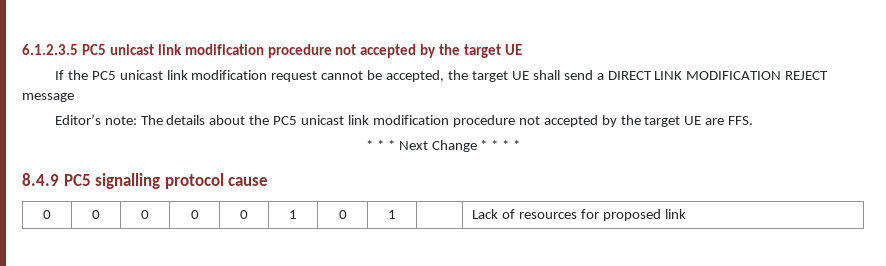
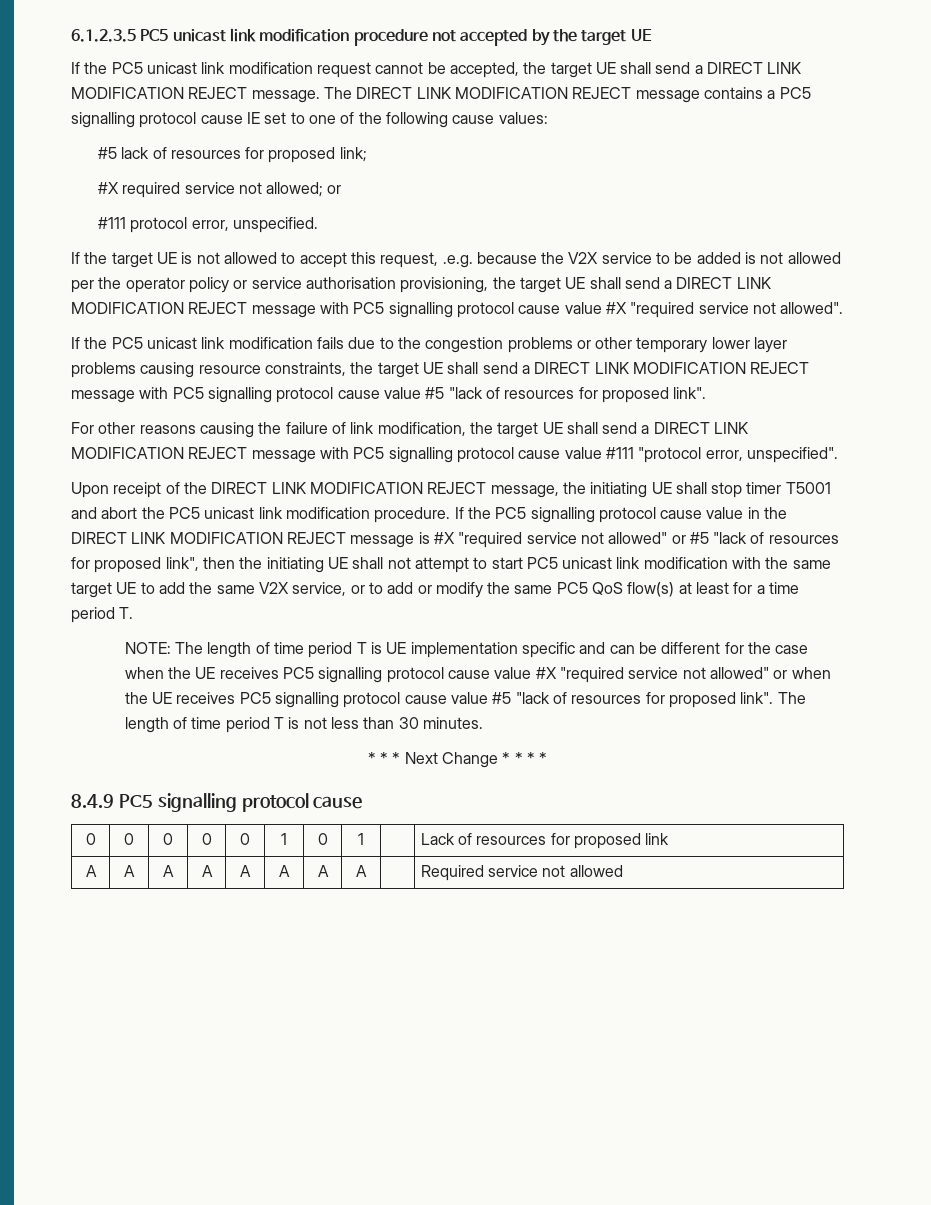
- If the PC5 unicast link modification request cannot be accepted, the target UE shall send a DIRECT LINK MODIFICATION REJECT message
- Editor’s note: The details about the PC5 unicast link modification procedure not accepted by the target UE are FFS.
+ If the PC5 unicast link modification request cannot be accepted, the target UE shall send a DIRECT LINK MODIFICATION REJECT message. The DIRECT LINK MODIFICATION REJECT message contains a PC5 signalling protocol cause IE set to one of the following cause values:
+ #5 lack of resources for proposed link;
+ #X required service not allowed; or
+ #111 protocol error, unspecified.
+ If the target UE is not allowed to accept this request, .e.g. because the V2X service to be added is not allowed per the operator policy or service authorisation provisioning, the target UE shall send a DIRECT LINK MODIFICATION REJECT message with PC5 signalling protocol cause value #X "required service not allowed".
+ If the PC5 unicast link modification fails due to the congestion problems or other temporary lower layer problems causing resource constraints, the target UE shall send a DIRECT LINK MODIFICATION REJECT message with PC5 signalling protocol cause value #5 "lack of resources for proposed link".
+ For other reasons causing the failure of link modification, the target UE shall send a DIRECT LINK MODIFICATION REJECT message with PC5 signalling protocol cause value #111 "protocol error, unspecified".
+ Upon receipt of the DIRECT LINK MODIFICATION REJECT message, the initiating UE shall stop timer T5001 and abort the PC5 unicast link modification procedure. If the PC5 signalling protocol cause value in the DIRECT LINK MODIFICATION REJECT message is #X "required service not allowed" or #5 "lack of resources for proposed link", then the initiating UE shall not attempt to start PC5 unicast link modification with the same target UE to add the same V2X service, or to add or modify the same PC5 QoS flow(s) at least for a time period T.
+ NOTE: The length of time period T is UE implementation specific and can be different for the case when the UE receives PC5 signalling protocol cause value #X "required service not allowed" or when the UE receives PC5 signalling protocol cause value #5 "lack of resources for proposed link". The length of time period T is not less than 30 minutes.
+ A | A | A | A | A | A | A | A | | Required service not allowed

